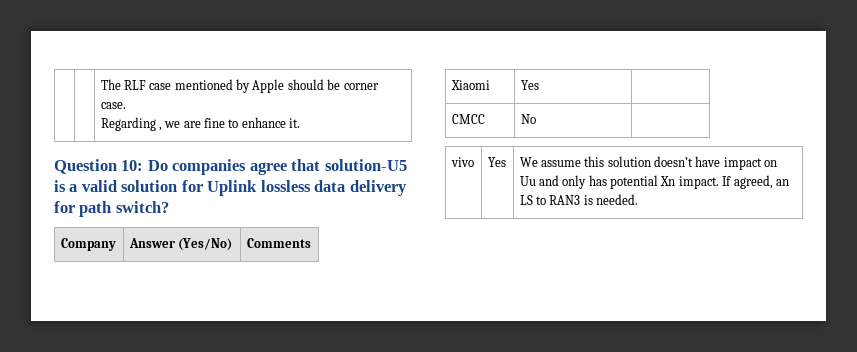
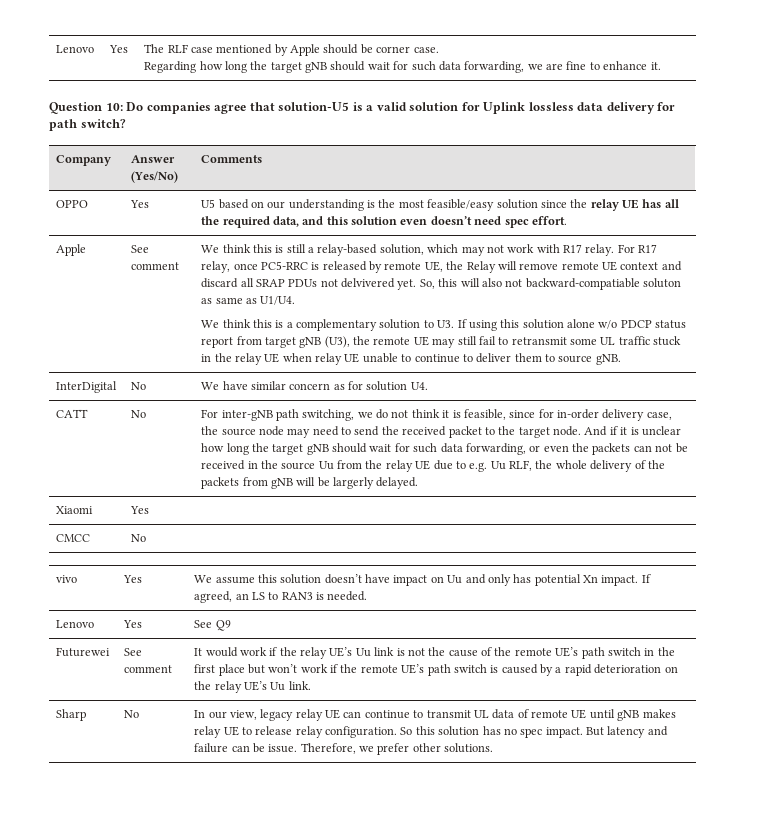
- | | The RLF case mentioned by Apple should be corner case.
- Regarding , we are fine to enhance it.
+ Lenovo | Yes | The RLF case mentioned by Apple should be corner case.
+ Regarding how long the target gNB should wait for such data forwarding, we are fine to enhance it.
+ OPPO | Yes | U5 based on our understanding is the most feasible/easy solution since the relay UE has all the required data, and this solution even doesn’t need spec effort.
+ Apple | See comment | We think this is still a relay-based solution, which may not work with R17 relay. For R17 relay, once PC5-RRC is released by remote UE, the Relay will remove remote UE context and discard all SRAP PDUs not delvivered yet. So, this will also not backward-compatiable soluton as same as U1/U4.
+ We think this is a complementary solution to U3. If using this solution alone w/o PDCP status report from target gNB (U3), the remote UE may still fail to retransmit some UL traffic stuck in the relay UE when relay UE unable to continue to deliver them to source gNB.
+ InterDigital | No | We have similar concern as for solution U4.
+ CATT | No | For inter-gNB path switching, we do not think it is feasible, since for in-order delivery case, the source node may need to send the received packet to the target node. And if it is unclear how long the target gNB should wait for such data forwarding, or even the packets can not be received in the source Uu from the relay UE due to e.g. Uu RLF, the whole delivery of the packets from gNB will be largerly delayed.
+ Lenovo | Yes | See Q9
+ Futurewei | See comment | It would work if the relay UE’s Uu link is not the cause of the remote UE’s path switch in the first place but won’t work if the remote UE’s path switch is caused by a rapid deterioration on the relay UE’s Uu link.
+ Sharp | No | In our view, legacy relay UE can continue to transmit UL data of remote UE until gNB makes relay UE to release relay configuration. So this solution has no spec impact. But latency and failure can be issue. Therefore, we prefer other solutions.

